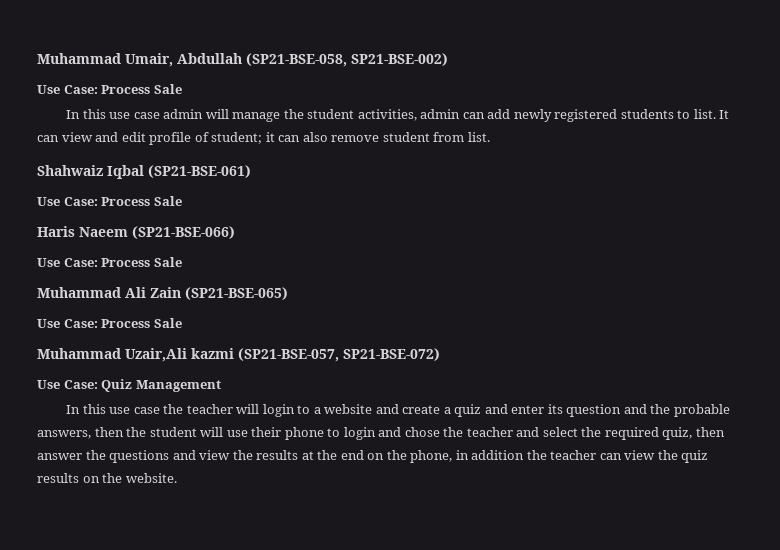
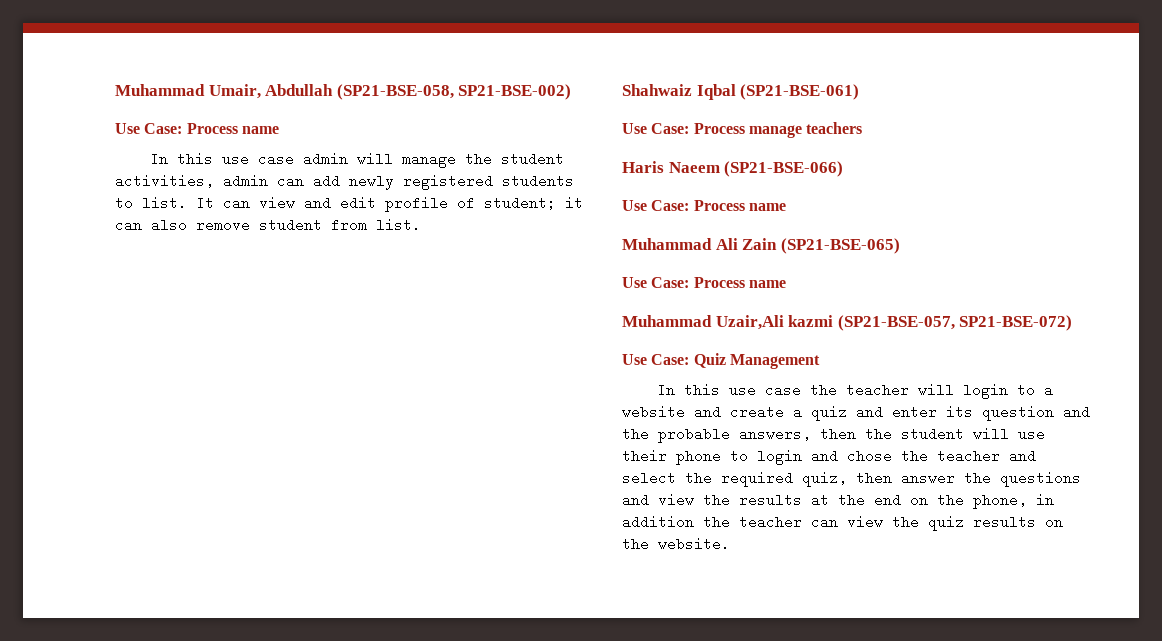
  Muhammad Umair, Abdullah (SP21-BSE-058, SP21-BSE-002)
- Use Case: Process Sale
+ Use Case: Process name
  Shahwaiz Iqbal (SP21-BSE-061)
- Use Case: Process Sale
+ Use Case: Process manage teachers
  Haris Naeem (SP21-BSE-066)
- Use Case: Process Sale
+ Use Case: Process name
  Muhammad Ali Zain (SP21-BSE-065)
- Use Case: Process Sale
+ Use Case: Process name

